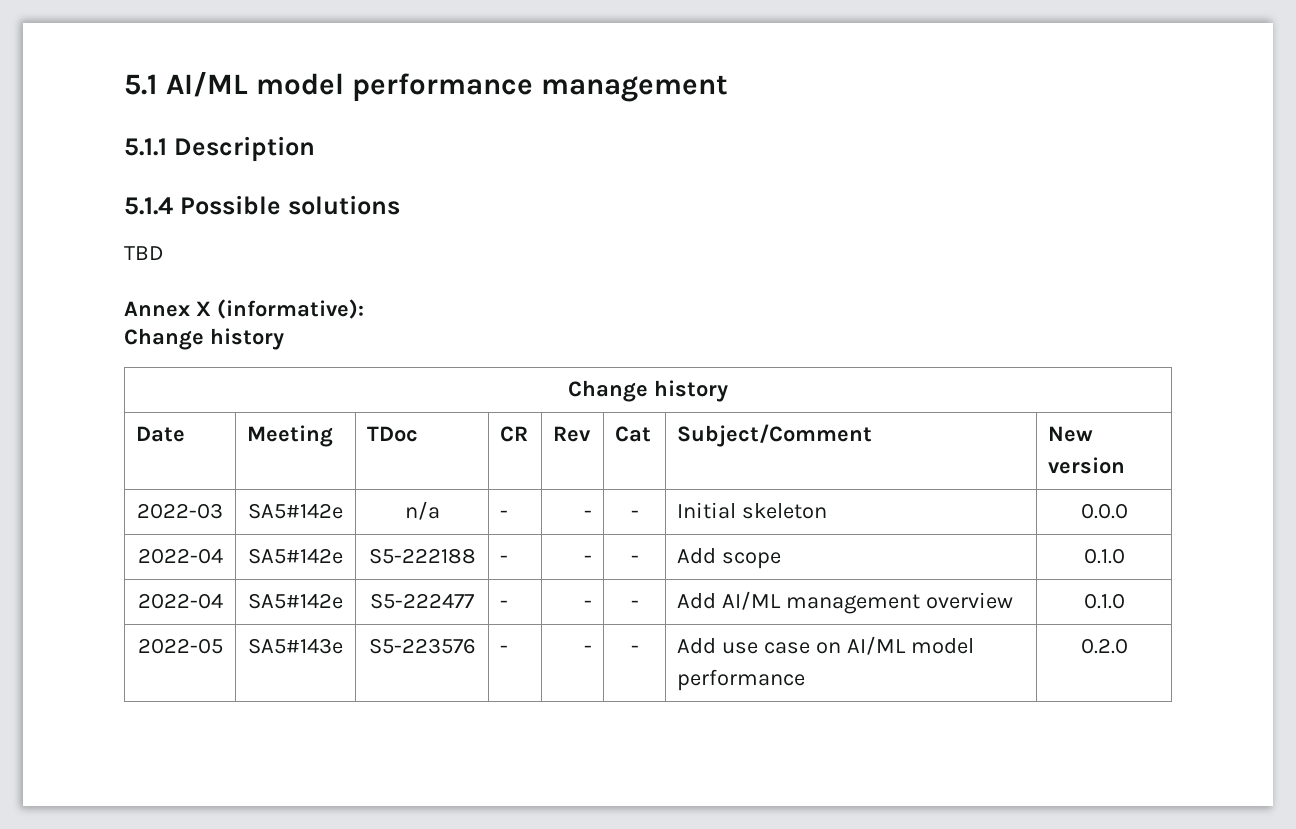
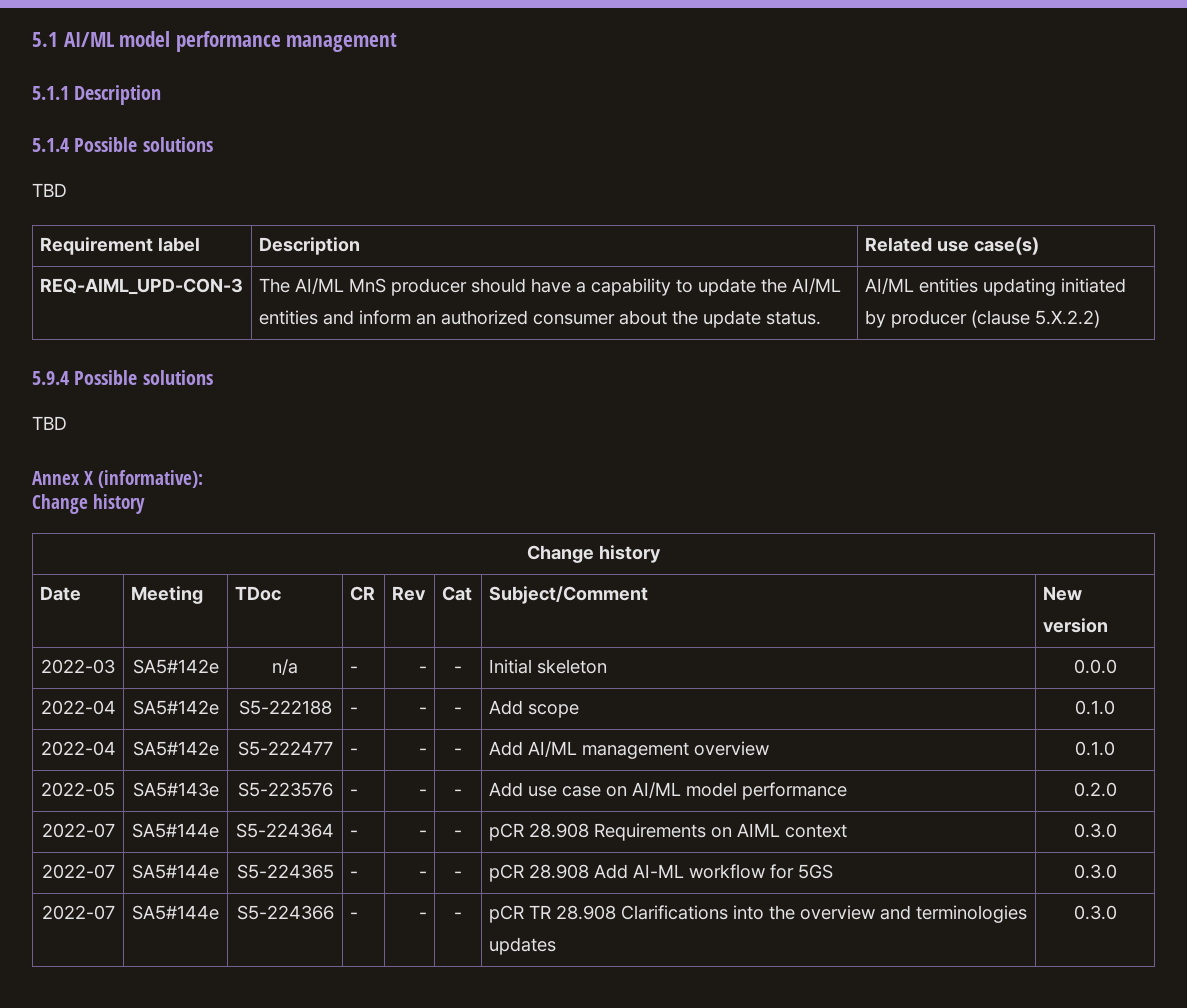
+ Requirement label | Description | Related use case(s)
+ REQ-AIML_UPD-CON-3 | The AI/ML MnS producer should have a capability to update the AI/ML entities and inform an authorized consumer about the update status. | AI/ML entities updating initiated by producer (clause 5.X.2.2)
+ 5.9.4 Possible solutions
+ TBD
+ 2022-07 | SA5#144e | S5-224364 | - | - | - | pCR 28.908 Requirements on AIML context | 0.3.0
+ 2022-07 | SA5#144e | S5-224365 | - | - | - | pCR 28.908 Add AI-ML workflow for 5GS | 0.3.0
+ 2022-07 | SA5#144e | S5-224366 | - | - | - | pCR TR 28.908 Clarifications into the overview and terminologies updates | 0.3.0

